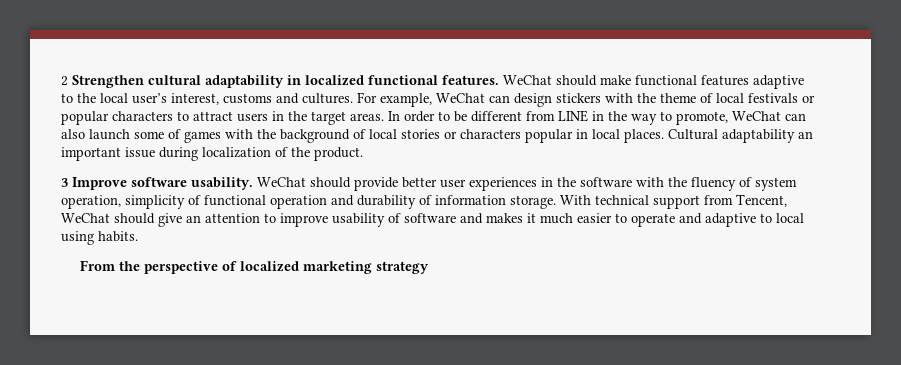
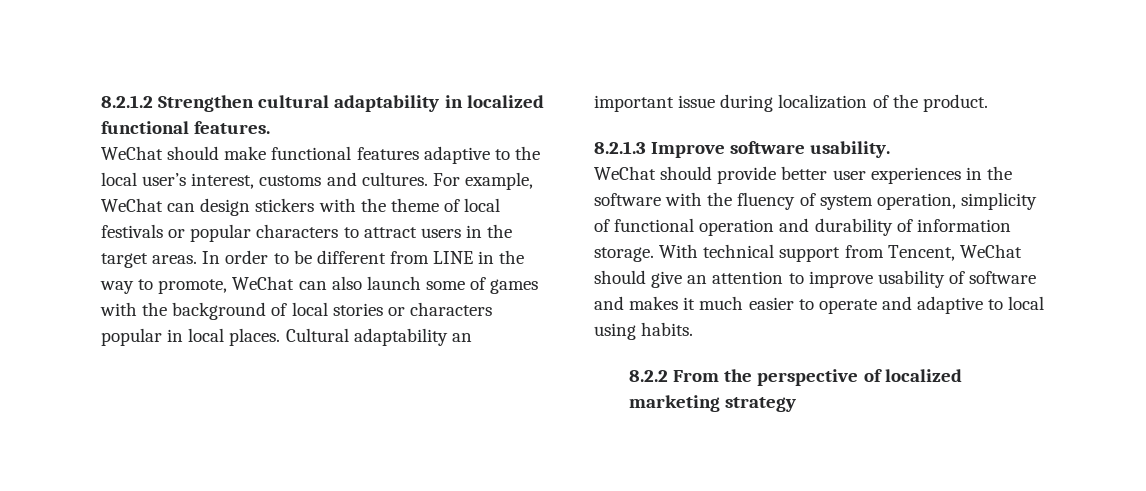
- 2 Strengthen cultural adaptability in localized functional features. WeChat should make functional features adaptive to the local user’s interest, customs and cultures.
+ 8.2.1.2 Strengthen cultural adaptability in localized functional features.
+ WeChat should make functional features adaptive to the local user’s interest, customs and cultures.
- 3 Improve software usability. WeChat should provide better user experiences in the software with the fluency of system operation, simplicity of functional operation and durability of information storage.
+ 8.2.1.3 Improve software usability.
+ WeChat should provide better user experiences in the software with the fluency of system operation, simplicity of functional operation and durability of information storage.
- From the perspective of localized marketing strategy
+ 8.2.2 From the perspective of localized marketing strategy

